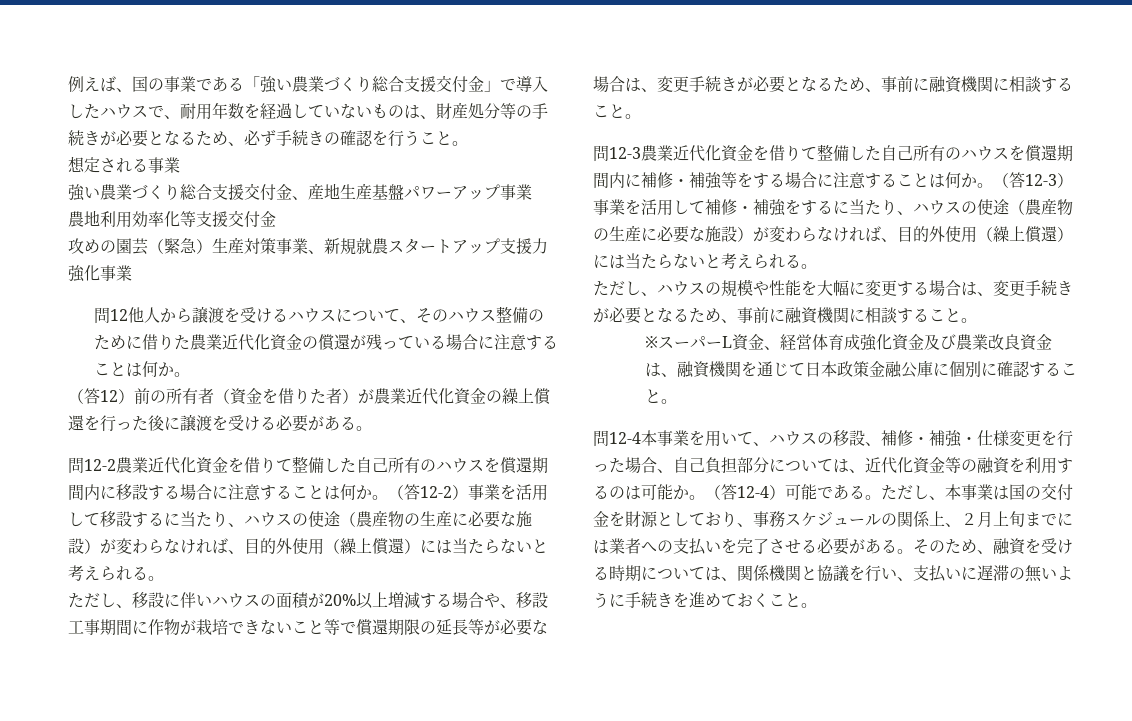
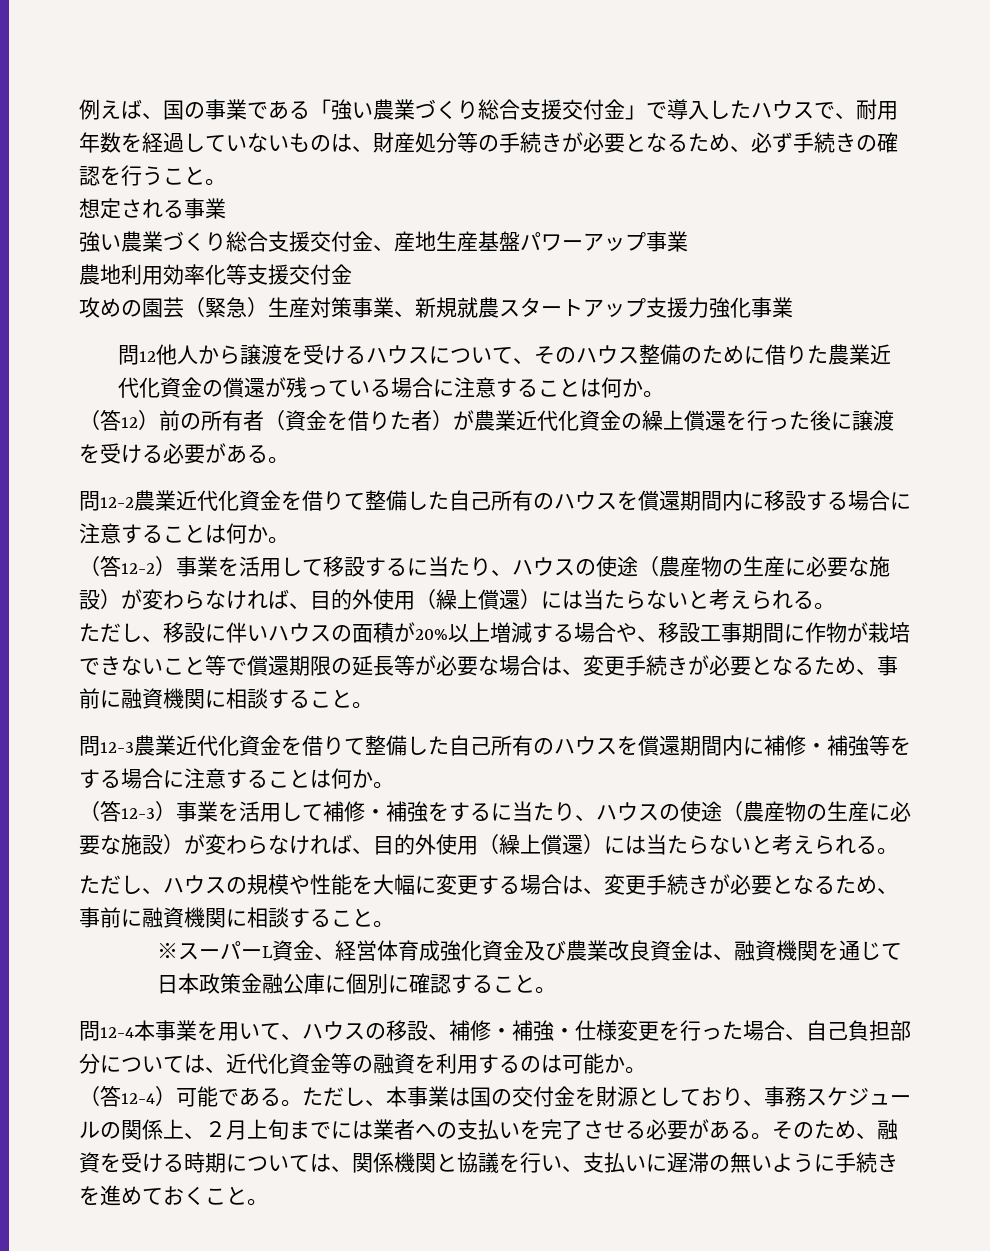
- 問12-2農業近代化資金を借りて整備した自己所有のハウスを償還期間内に移設する場合に注意することは何か。（答12-2）事業を活用して移設するに当たり、ハウスの使途（農産物の生産に必要な施設）が変わらなければ、目的外使用（繰上償還）には当たらないと考えられる。
+ 問12-2農業近代化資金を借りて整備した自己所有のハウスを償還期間内に移設する場合に注意することは何か。
+ （答12-2）事業を活用して移設するに当たり、ハウスの使途（農産物の生産に必要な施設）が変わらなければ、目的外使用（繰上償還）には当たらないと考えられる。
- 問12-3農業近代化資金を借りて整備した自己所有のハウスを償還期間内に補修・補強等をする場合に注意することは何か。（答12-3）事業を活用して補修・補強をするに当たり、ハウスの使途（農産物の生産に必要な施設）が変わらなければ、目的外使用（繰上償還）には当たらないと考えられる。
+ 問12-3農業近代化資金を借りて整備した自己所有のハウスを償還期間内に補修・補強等をする場合に注意することは何か。
+ （答12-3）事業を活用して補修・補強をするに当たり、ハウスの使途（農産物の生産に必要な施設）が変わらなければ、目的外使用（繰上償還）には当たらないと考えられる。
- 問12-4本事業を用いて、ハウスの移設、補修・補強・仕様変更を行った場合、自己負担部分については、近代化資金等の融資を利用するのは可能か。（答12-4）可能である。
+ 問12-4本事業を用いて、ハウスの移設、補修・補強・仕様変更を行った場合、自己負担部分については、近代化資金等の融資を利用するのは可能か。
+ （答12-4）可能である。

